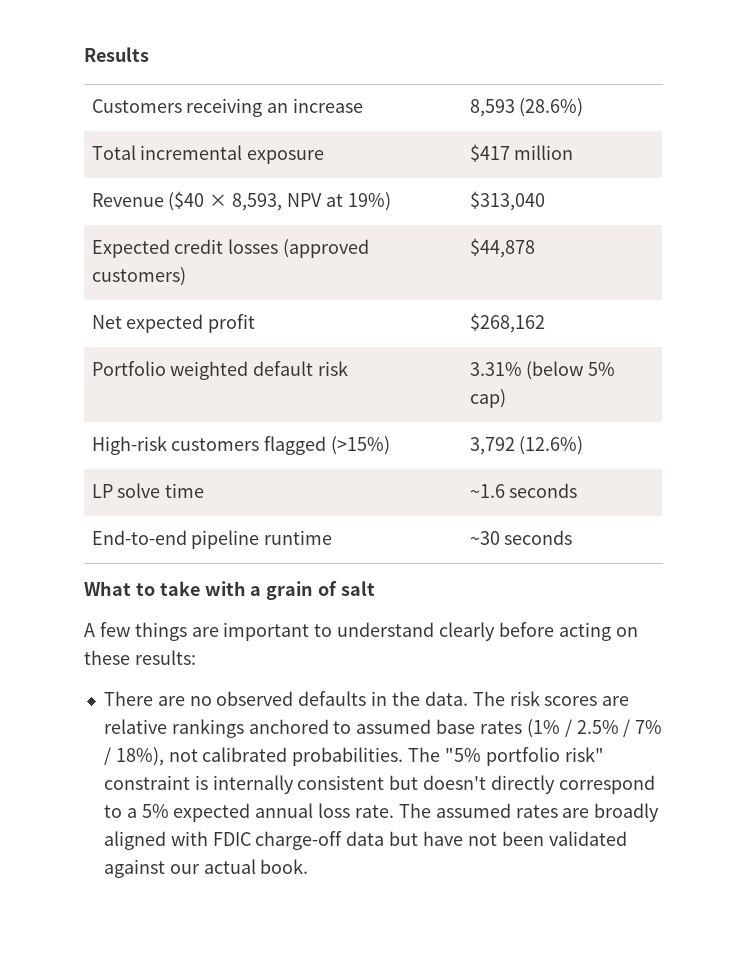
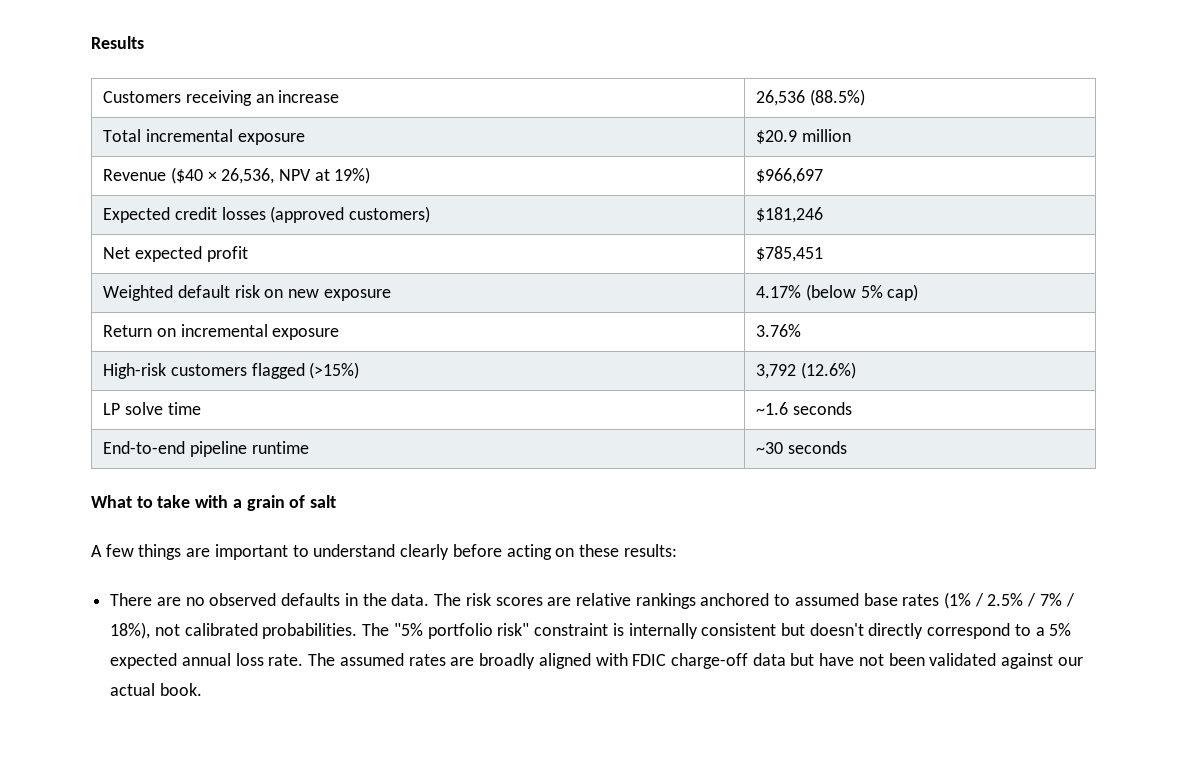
- Customers receiving an increase | 8,593 (28.6%)
+ Customers receiving an increase | 26,536 (88.5%)
- Total incremental exposure | $417 million
+ Total incremental exposure | $20.9 million
- Revenue ($40 × 8,593, NPV at 19%) | $313,040
+ Revenue ($40 × 26,536, NPV at 19%) | $966,697
- Expected credit losses (approved customers) | $44,878
+ Expected credit losses (approved customers) | $181,246
- Net expected profit | $268,162
- Portfolio weighted default risk | 3.31% (below 5% cap)
+ Net expected profit | $785,451
+ Weighted default risk on new exposure | 4.17% (below 5% cap)
+ Return on incremental exposure | 3.76%

